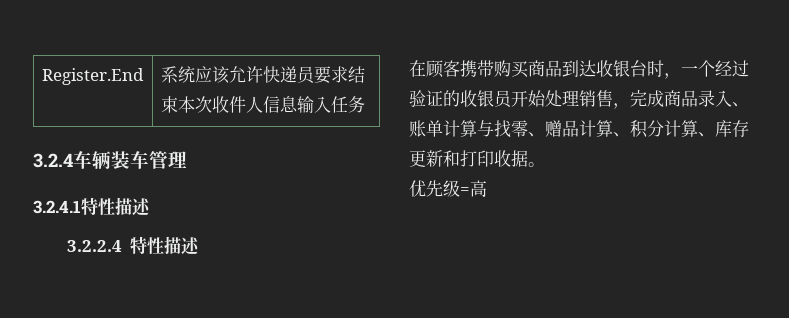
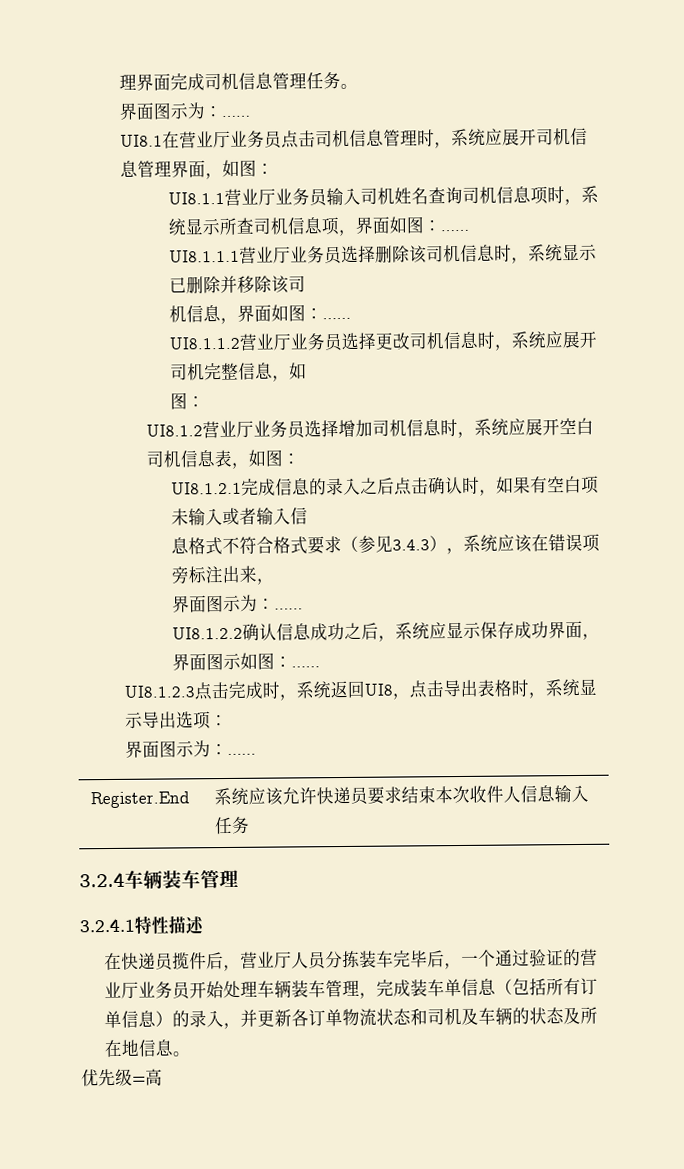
+ 理界面完成司机信息管理任务。
+ 界面图示为：……
+ UI8.1在营业厅业务员点击司机信息管理时，系统应展开司机信息管理界面，如图：
+ UI8.1.1营业厅业务员输入司机姓名查询司机信息项时，系统显示所查司机信息项，界面如图：……
+ UI8.1.1.1营业厅业务员选择删除该司机信息时，系统显示已删除并移除该司
+ 机信息，界面如图：……
+ UI8.1.1.2营业厅业务员选择更改司机信息时，系统应展开司机完整信息，如
+ 图：
+ UI8.1.2营业厅业务员选择增加司机信息时，系统应展开空白司机信息表，如图：
+ UI8.1.2.1完成信息的录入之后点击确认时，如果有空白项未输入或者输入信
+ 息格式不符合格式要求（参见3.4.3），系统应该在错误项旁标注出来，
+ 界面图示为：……
+ UI8.1.2.2确认信息成功之后，系统应显示保存成功界面，界面图示如图：……
+ UI8.1.2.3点击完成时，系统返回UI8，点击导出表格时，系统显示导出选项：
+ 界面图示为：……
- 3.2.2.4特性描述
- 在顾客携带购买商品到达收银台时，一个经过验证的收银员开始处理销售，完成商品录入、账单计算与找零、赠品计算、积分计算、库存更新和打印收据。
+ 在快递员揽件后，营业厅人员分拣装车完毕后，一个通过验证的营业厅业务员开始处理车辆装车管理，完成装车单信息（包括所有订单信息）的录入，并更新各订单物流状态和司机及车辆的状态及所在地信息。

